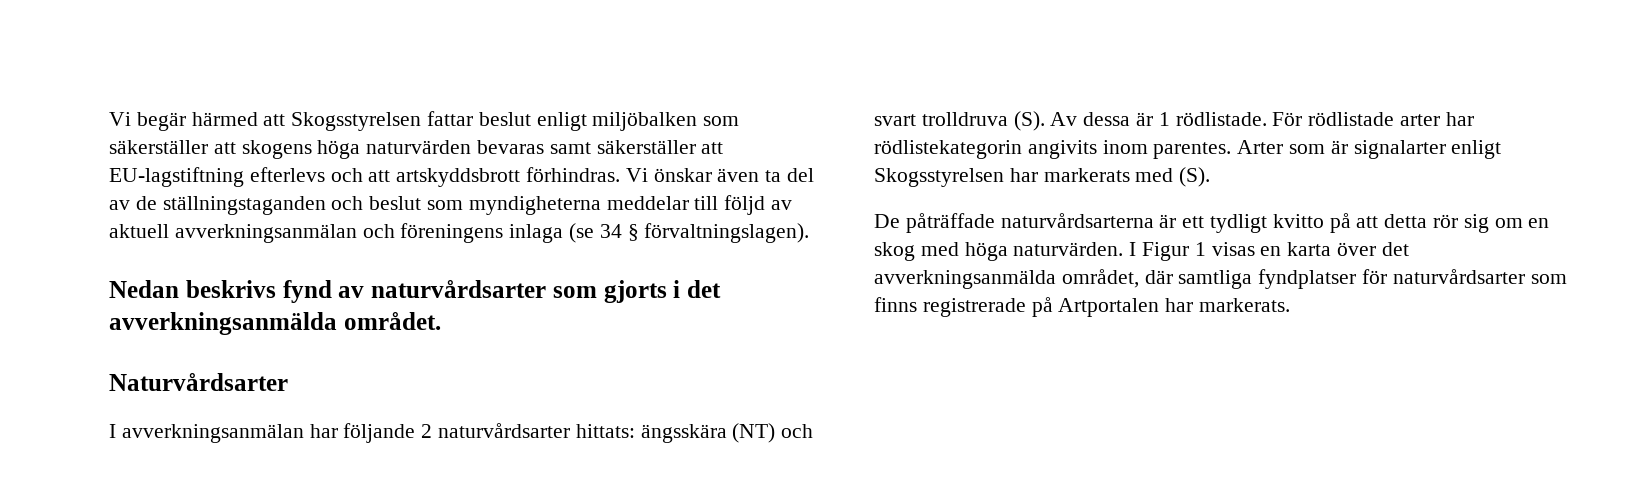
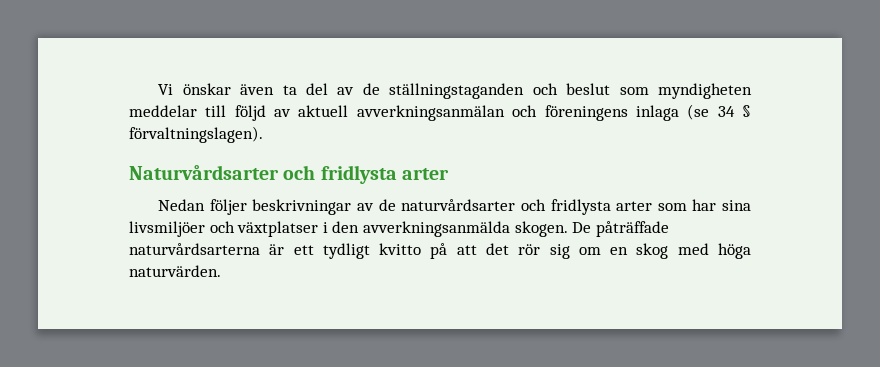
- Vi begär härmed att Skogsstyrelsen fattar beslut enligt miljöbalken som säkerställer att skogens höga naturvärden bevaras samt säkerställer att EU-lagstiftning efterlevs och att artskyddsbrott förhindras. Vi önskar även ta del av de ställningstaganden och beslut som myndigheterna meddelar till följd av aktuell avverkningsanmälan och föreningens inlaga (se 34 § förvaltningslagen).
+ Vi önskar även ta del av de ställningstaganden och beslut som myndigheten meddelar till följd av aktuell avverkningsanmälan och föreningens inlaga (se 34 § förvaltningslagen).
- Nedan beskrivs fynd av naturvårdsarter som gjorts i det avverkningsanmälda området.
- Naturvårdsarter
- I avverkningsanmälan har följande 2 naturvårdsarter hittats: ängsskära (NT) och svart trolldruva (S). Av dessa är 1 rödlistade. För rödlistade arter har rödlistekategorin angivits inom parentes. Arter som är signalarter enligt Skogsstyrelsen har markerats med (S).
- De påträffade naturvårdsarterna är ett tydligt kvitto på att detta rör sig om en skog med höga naturvärden. I Figur 1 visas en karta över det avverkningsanmälda området, där samtliga fyndplatser för naturvårdsarter som finns registrerade på Artportalen har markerats.
+ Naturvårdsarter och fridlysta arter
+ Nedan följer beskrivningar av de naturvårdsarter och fridlysta arter som har sina livsmiljöer och växtplatser i den avverkningsanmälda skogen. De påträffade naturvårdsarterna är ett tydligt kvitto på att det rör sig om en skog med höga naturvärden.

